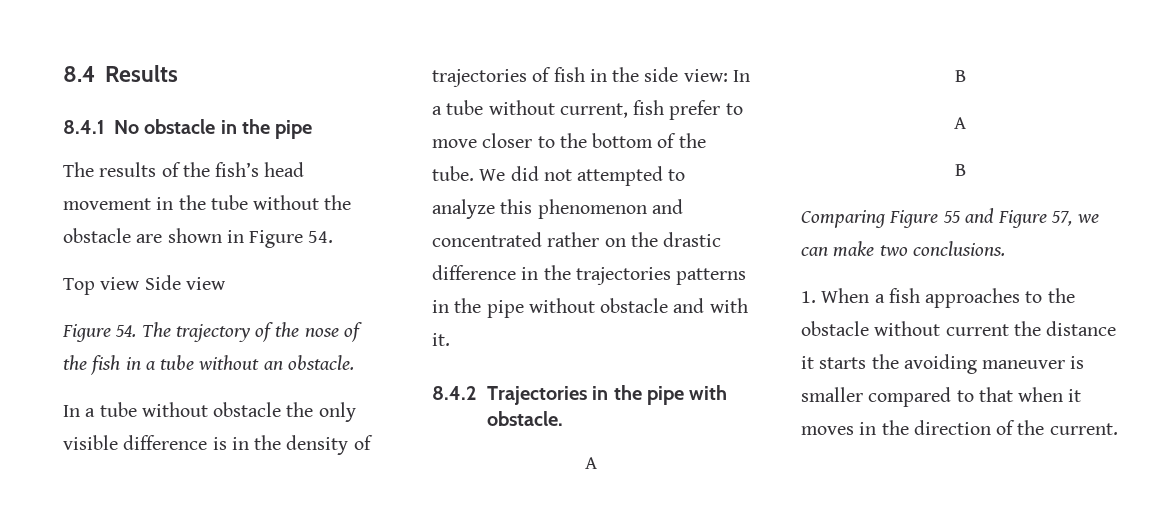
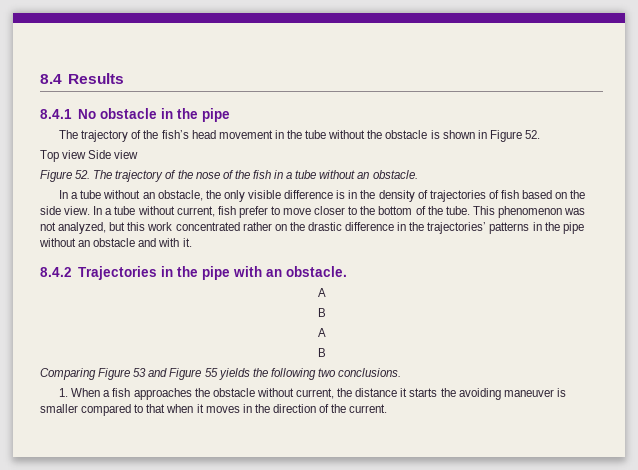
- The results of the fish’s head movement in the tube without the obstacle are shown in Figure 54.
+ The trajectory of the fish’s head movement in the tube without the obstacle is shown in Figure 52.
- Figure 54. The trajectory of the nose of the fish in a tube without an obstacle.
+ Figure 52. The trajectory of the nose of the fish in a tube without an obstacle.
- In a tube without obstacle the only visible difference is in the density of trajectories of fish in the side view: In a tube without current, fish prefer to move closer to the bottom of the tube.
+ In a tube without an obstacle, the only visible difference is in the density of trajectories of fish based on the side view. In a tube without current, fish prefer to move closer to the bottom of the tube.
- We did not attempted to analyze this phenomenon and concentrated rather on the drastic difference in the trajectories patterns in the pipe without obstacle and with it.
+ This phenomenon was not analyzed, but this work concentrated rather on the drastic difference in the trajectories’ patterns in the pipe without an obstacle and with it.
- 8.4.2 Trajectories in the pipe with obstacle.
+ 8.4.2 Trajectories in the pipe with an obstacle.
- Comparing Figure 55 and Figure 57, we can make two conclusions.
+ Comparing Figure 53 and Figure 55 yields the following two conclusions.
- 1. When a fish approaches to the obstacle without current the distance it starts the avoiding maneuver is smaller compared to that when it moves in the direction of the current.
+ 1. When a fish approaches the obstacle without current, the distance it starts the avoiding maneuver is smaller compared to that when it moves in the direction of the current.

